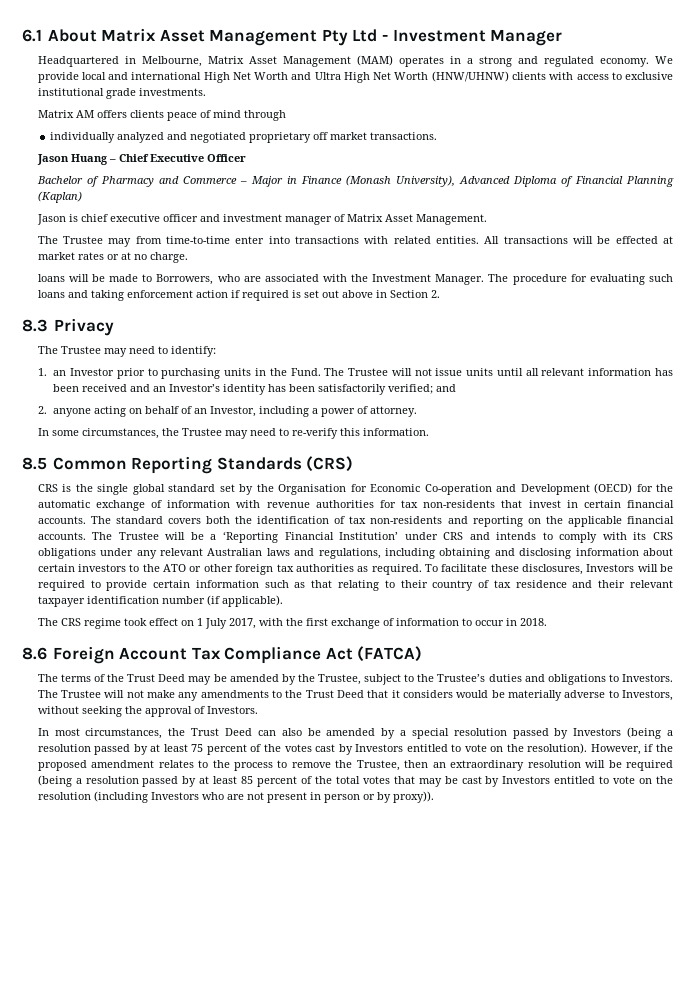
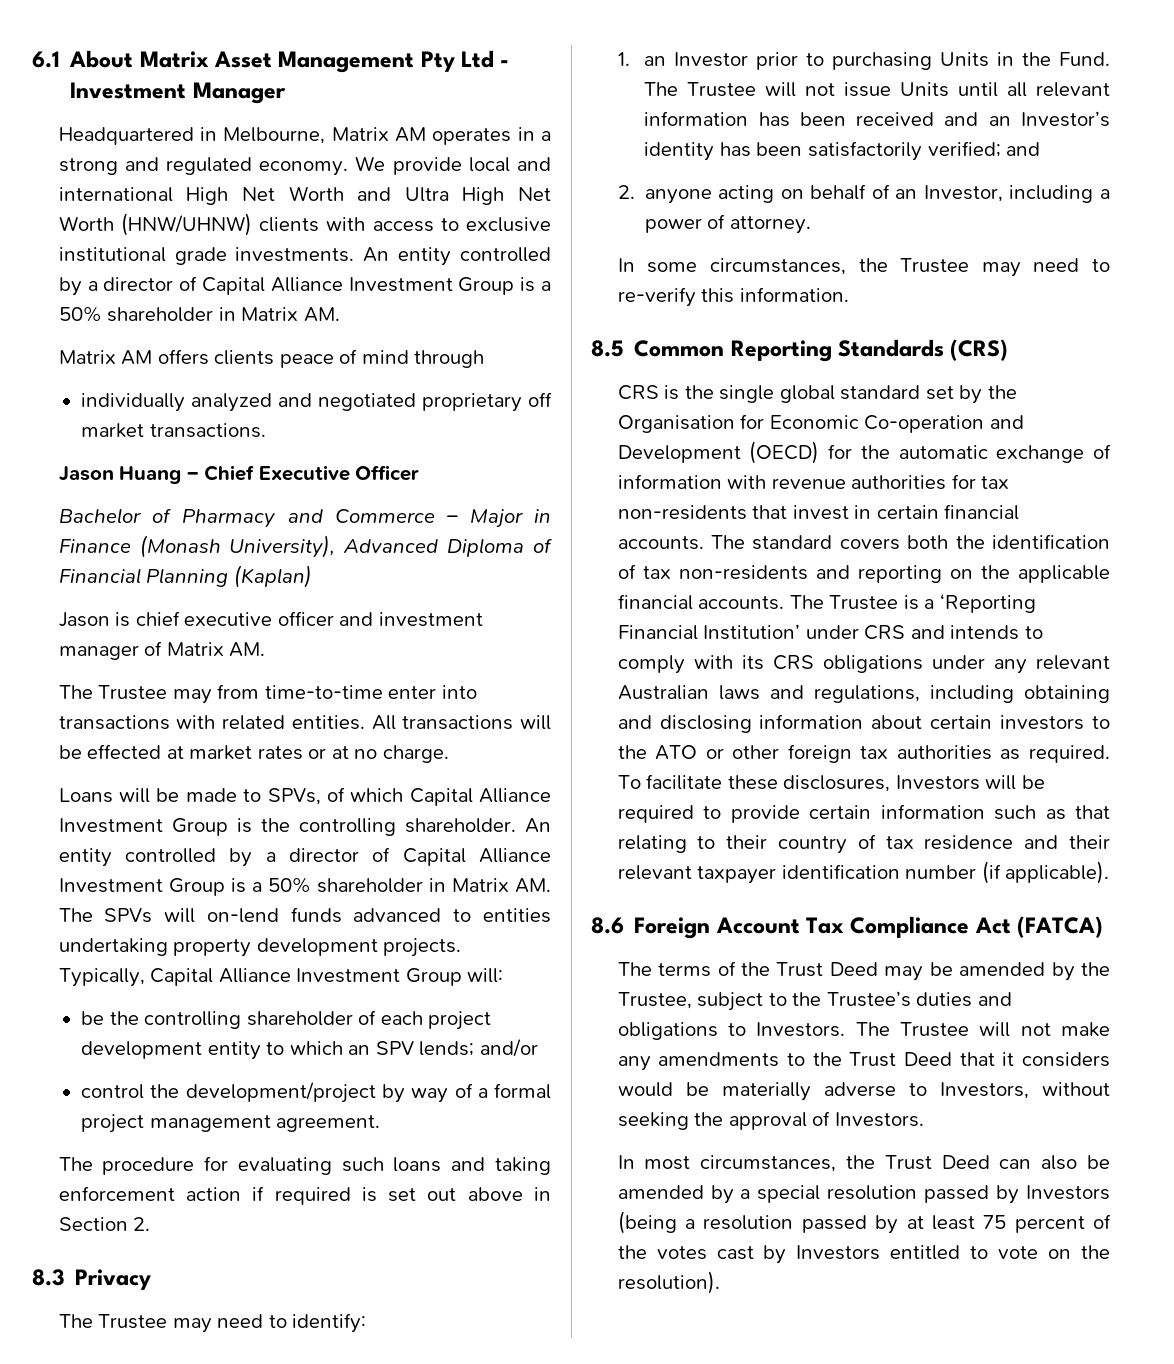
- Headquartered in Melbourne, Matrix Asset Management (MAM) operates in a strong and regulated economy.
+ Headquartered in Melbourne, Matrix AM operates in a strong and regulated economy.
- We provide local and international High Net Worth and Ultra High Net Worth (HNW/UHNW) clients with access to exclusive institutional grade investments.
+ We provide local and international High Net Worth and Ultra High Net Worth (HNW/UHNW) clients with access to exclusive institutional grade investments. An entity controlled by a director of Capital Alliance Investment Group is a 50% shareholder in Matrix AM.
- Jason is chief executive officer and investment manager of Matrix Asset Management.
+ Jason is chief executive officer and investment manager of Matrix AM.
- loans will be made to Borrowers, who are associated with the Investment Manager. The procedure for evaluating such loans and taking enforcement action if required is set out above in Section 2.
+ Loans will be made to SPVs, of which Capital Alliance Investment Group is the controlling shareholder. An entity controlled by a director of Capital Alliance Investment Group is a 50% shareholder in Matrix AM. The SPVs will on-lend funds advanced to entities undertaking property development projects. Typically, Capital Alliance Investment Group will:
+ be the controlling shareholder of each project development entity to which an SPV lends; and/or
+ control the development/project by way of a formal project management agreement.
+ The procedure for evaluating such loans and taking enforcement action if required is set out above in Section 2.
- 1. an Investor prior to purchasing units in the Fund.
+ 1. an Investor prior to purchasing Units in the Fund.
- The Trustee will not issue units until all relevant information has been received and an Investor’s identity has been satisfactorily verified; and
+ The Trustee will not issue Units until all relevant information has been received and an Investor’s identity has been satisfactorily verified; and
- The Trustee will be a ‘Reporting Financial Institution’ under CRS and intends to comply with its CRS obligations under any relevant Australian laws and regulations, including obtaining and disclosing information about certain investors to the ATO or other foreign tax authorities as required.
+ The Trustee is a ‘Reporting Financial Institution’ under CRS and intends to comply with its CRS obligations under any relevant Australian laws and regulations, including obtaining and disclosing information about certain investors to the ATO or other foreign tax authorities as required.
- The CRS regime took effect on 1 July 2017, with the first exchange of information to occur in 2018.
- However, if the proposed amendment relates to the process to remove the Trustee, then an extraordinary resolution will be required (being a resolution passed by at least 85 percent of the total votes that may be cast by Investors entitled to vote on the resolution (including Investors who are not present in person or by proxy)).

